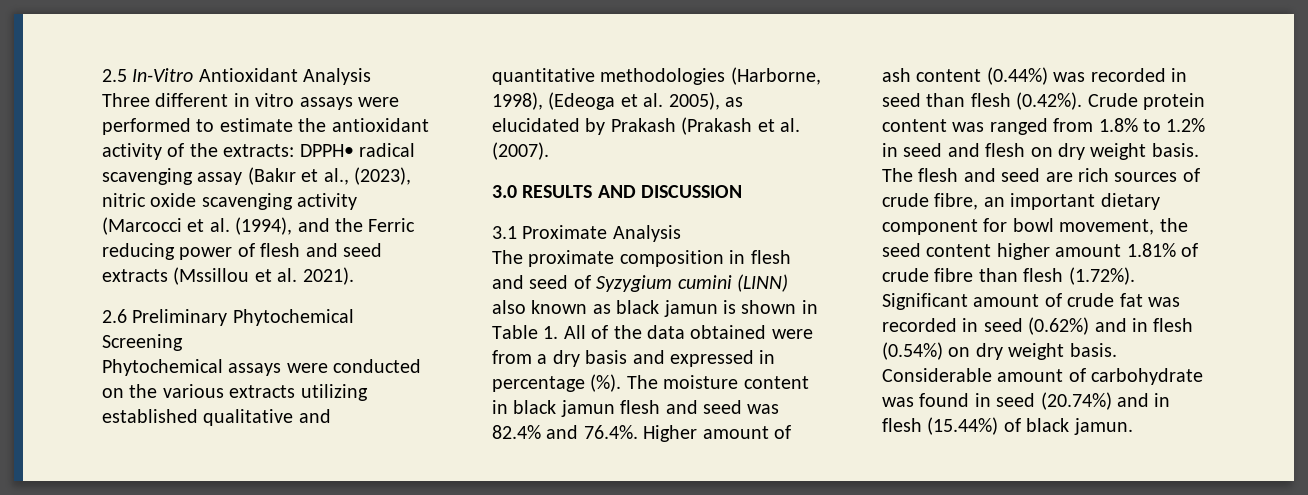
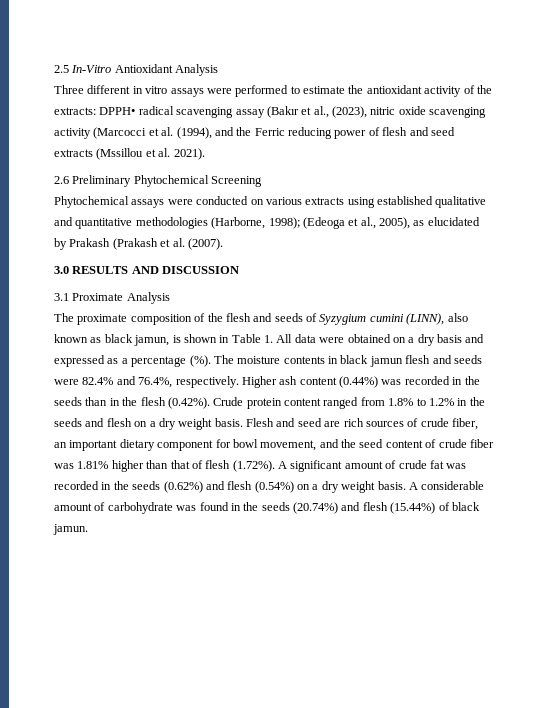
- Phytochemical assays were conducted on the various extracts utilizing established qualitative and quantitative methodologies (Harborne, 1998), (Edeoga et al. 2005), as elucidated by Prakash (Prakash et al. (2007).
+ Phytochemical assays were conducted on various extracts using established qualitative and quantitative methodologies (Harborne, 1998); (Edeoga et al., 2005), as elucidated by Prakash (Prakash et al. (2007).
- The proximate composition in flesh and seed of Syzygium cumini (LINN) also known as black jamun is shown in Table 1. All of the data obtained were from a dry basis and expressed in percentage (%).
+ The proximate composition of the flesh and seeds of Syzygium cumini (LINN), also known as black jamun, is shown in Table 1. All data were obtained on a dry basis and expressed as a percentage (%).
- The moisture content in black jamun flesh and seed was 82.4% and 76.4%. Higher amount of ash content (0.44%) was recorded in seed than flesh (0.42%). Crude protein content was ranged from 1.8% to 1.2% in seed and flesh on dry weight basis. The flesh and seed are rich sources of crude fibre, an important dietary component for bowl movement, the seed content higher amount 1.81% of crude fibre than flesh (1.72%). Significant amount of crude fat was recorded in seed (0.62%) and in flesh (0.54%) on dry weight basis. Considerable amount of carbohydrate was found in seed (20.74%) and in flesh (15.44%) of black jamun.
+ The moisture contents in black jamun flesh and seeds were 82.4% and 76.4%, respectively. Higher ash content (0.44%) was recorded in the seeds than in the flesh (0.42%). Crude protein content ranged from 1.8% to 1.2% in the seeds and flesh on a dry weight basis. Flesh and seed are rich sources of crude fiber, an important dietary component for bowl movement, and the seed content of crude fiber was 1.81% higher than that of flesh (1.72%). A significant amount of crude fat was recorded in the seeds (0.62%) and flesh (0.54%) on a dry weight basis. A considerable amount of carbohydrate was found in the seeds (20.74%) and flesh (15.44%) of black jamun.

